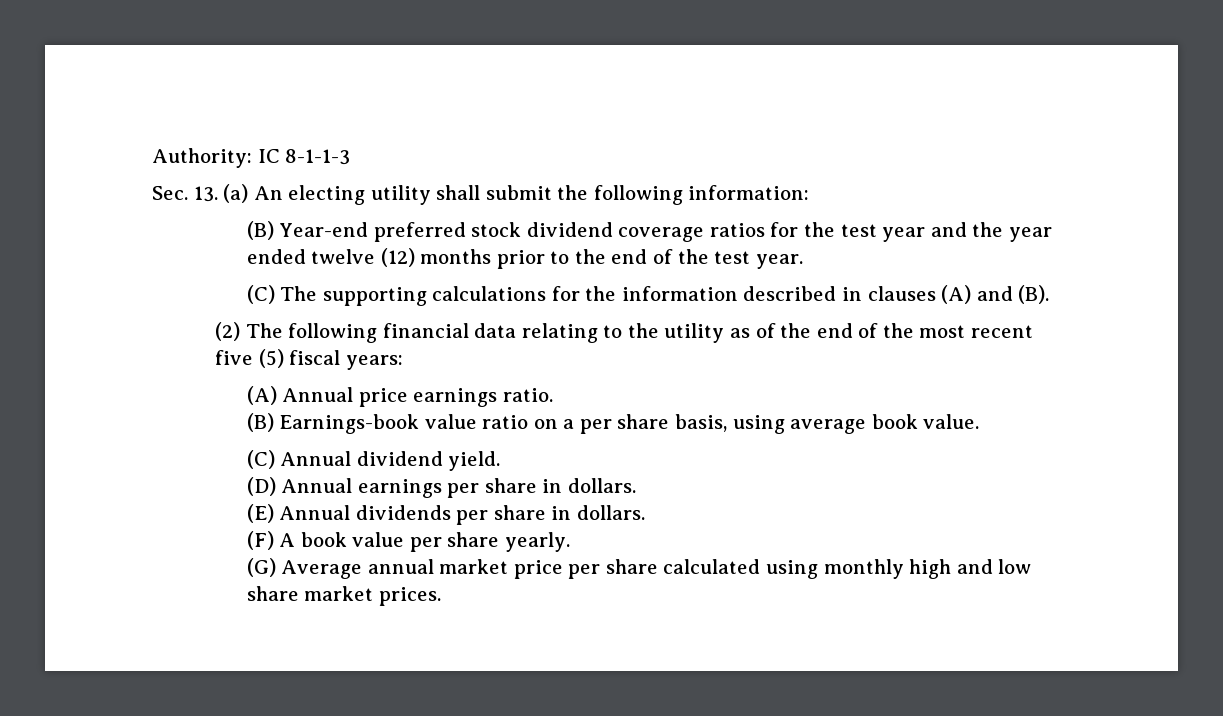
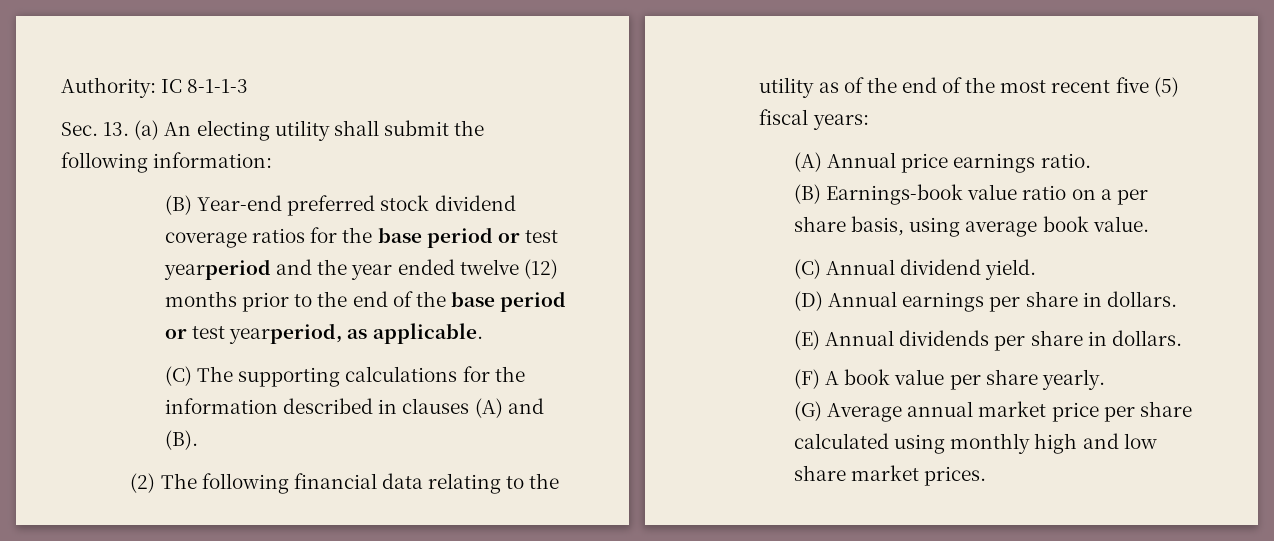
- (B) Year-end preferred stock dividend coverage ratios for the test year and the year ended twelve (12) months prior to the end of the test year.
+ (B) Year-end preferred stock dividend coverage ratios for the base period or test yearperiod and the year ended twelve (12) months prior to the end of the base period or test yearperiod, as applicable.

